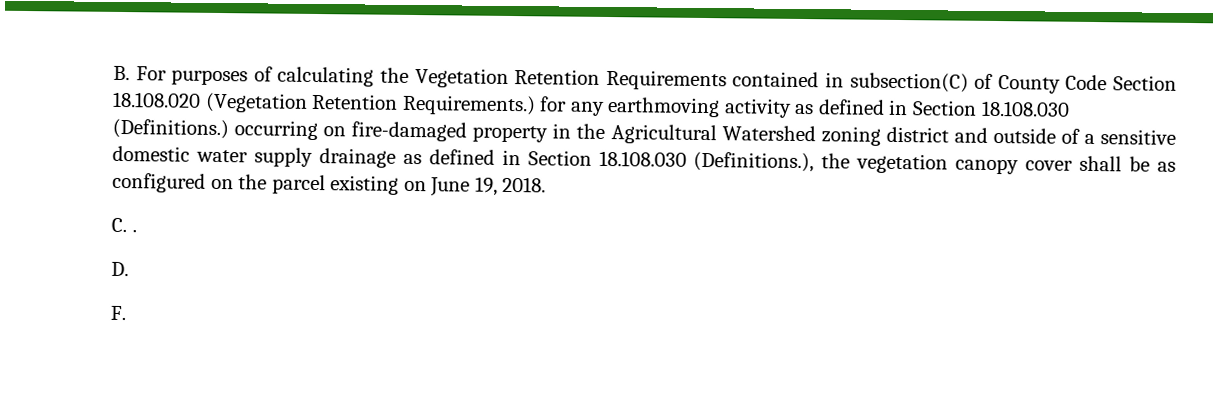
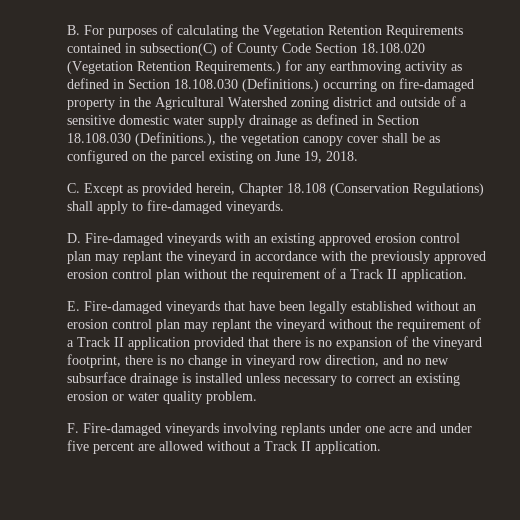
- C. .
- D.
- F.
+ C. Except as provided herein, Chapter 18.108 (Conservation Regulations) shall apply to fire-damaged vineyards.
+ D. Fire-damaged vineyards with an existing approved erosion control plan may replant the vineyard in accordance with the previously approved erosion control plan without the requirement of a Track II application.
+ E. Fire-damaged vineyards that have been legally established without an erosion control plan may replant the vineyard without the requirement of a Track II application provided that there is no expansion of the vineyard footprint, there is no change in vineyard row direction, and no new subsurface drainage is installed unless necessary to correct an existing erosion or water quality problem.
+ F. Fire-damaged vineyards involving replants under one acre and under five percent are allowed without a Track II application.

